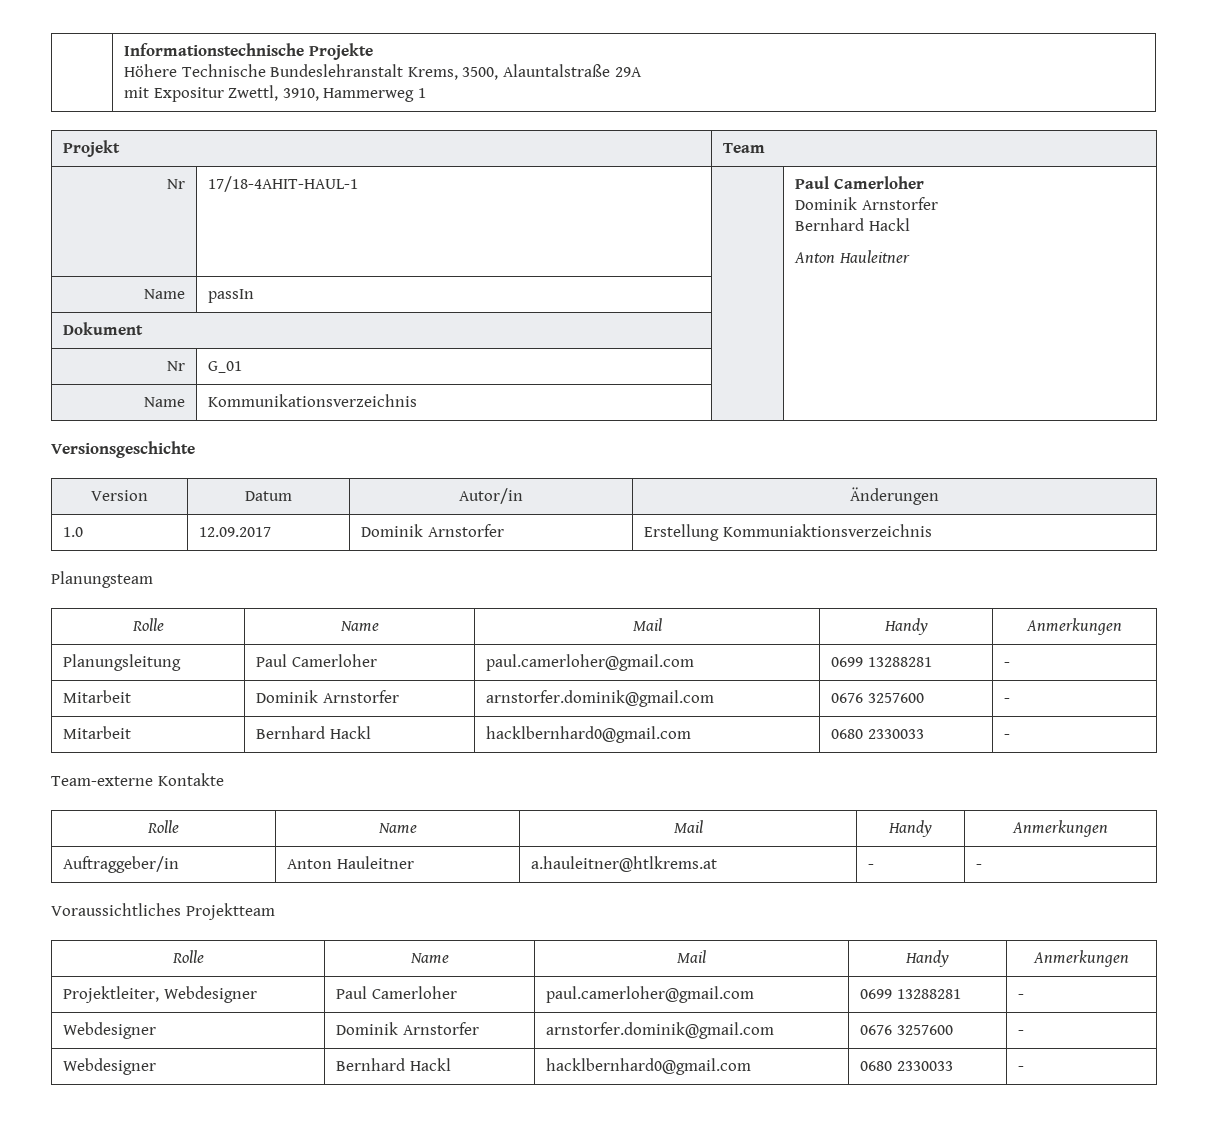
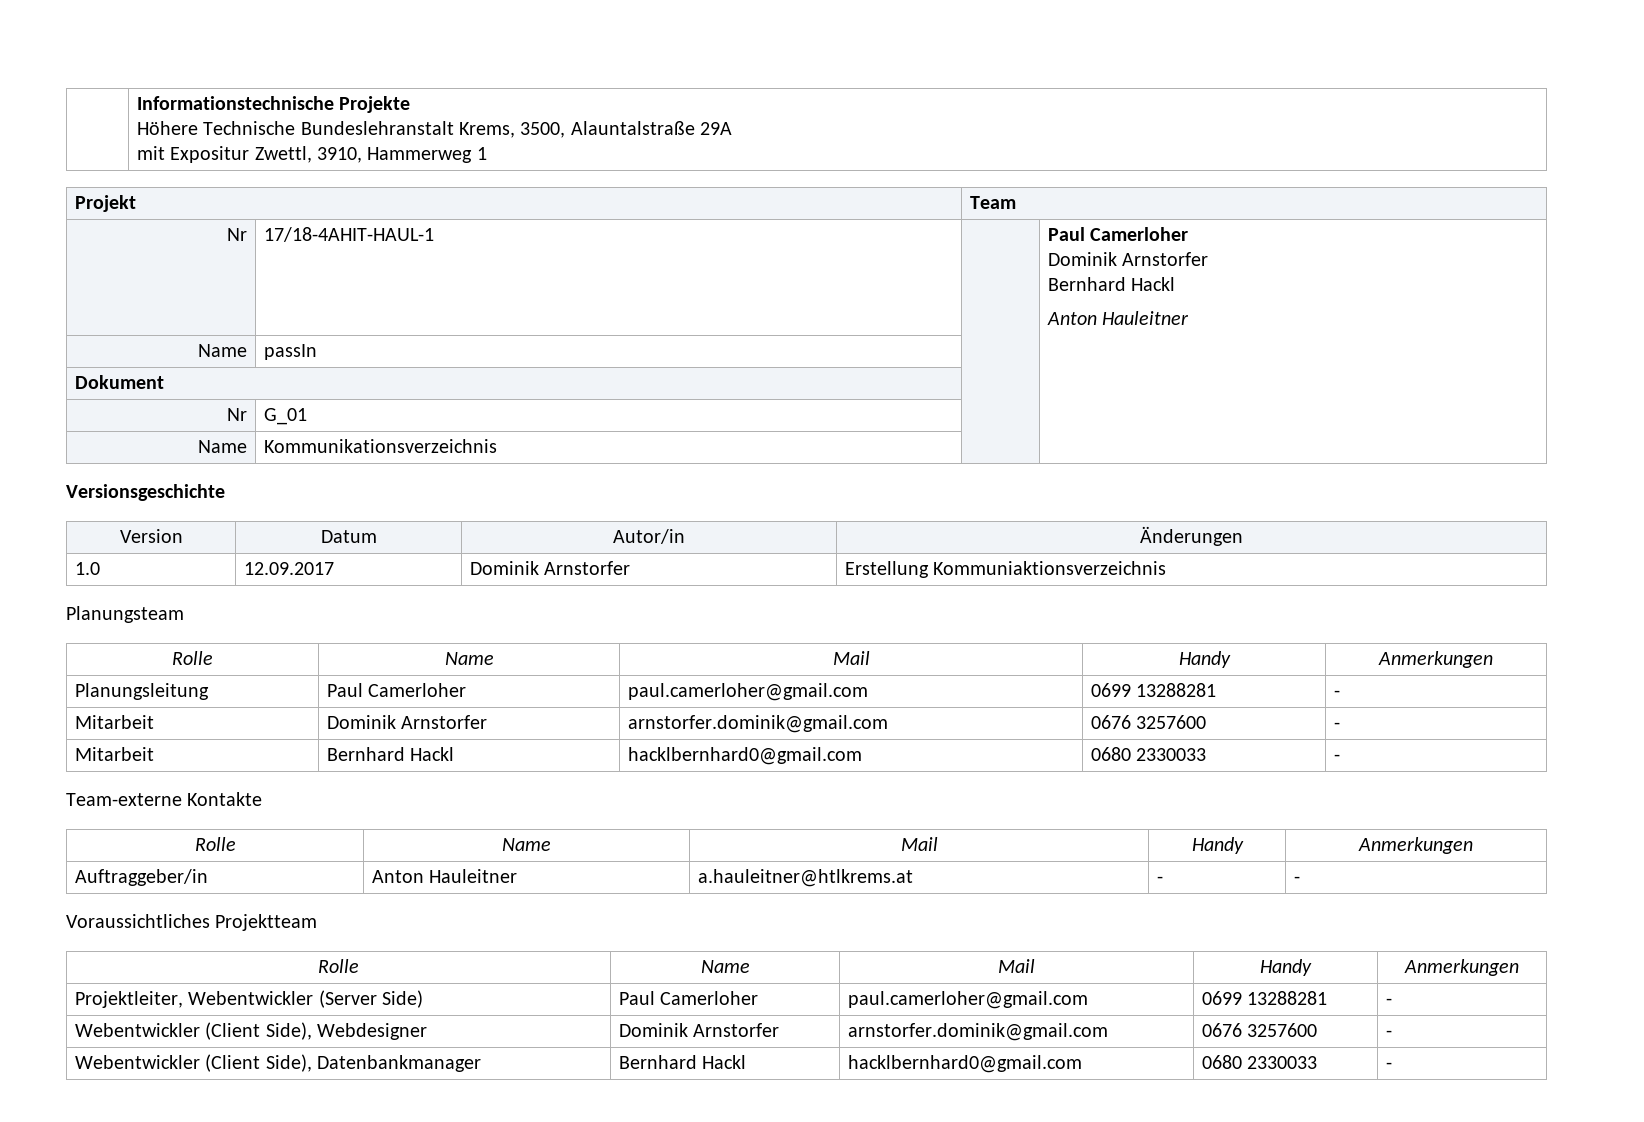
- Projektleiter, Webdesigner | Paul Camerloher | paul.camerloher@gmail.com | 0699 13288281 | -
- Webdesigner | Dominik Arnstorfer | arnstorfer.dominik@gmail.com | 0676 3257600 | -
+ Projektleiter, Webentwickler (Server Side) | Paul Camerloher | paul.camerloher@gmail.com | 0699 13288281 | -
+ Webentwickler (Client Side), Webdesigner | Dominik Arnstorfer | arnstorfer.dominik@gmail.com | 0676 3257600 | -
- Webdesigner | Bernhard Hackl | hacklbernhard0@gmail.com | 0680 2330033 | -
+ Webentwickler (Client Side), Datenbankmanager | Bernhard Hackl | hacklbernhard0@gmail.com | 0680 2330033 | -

